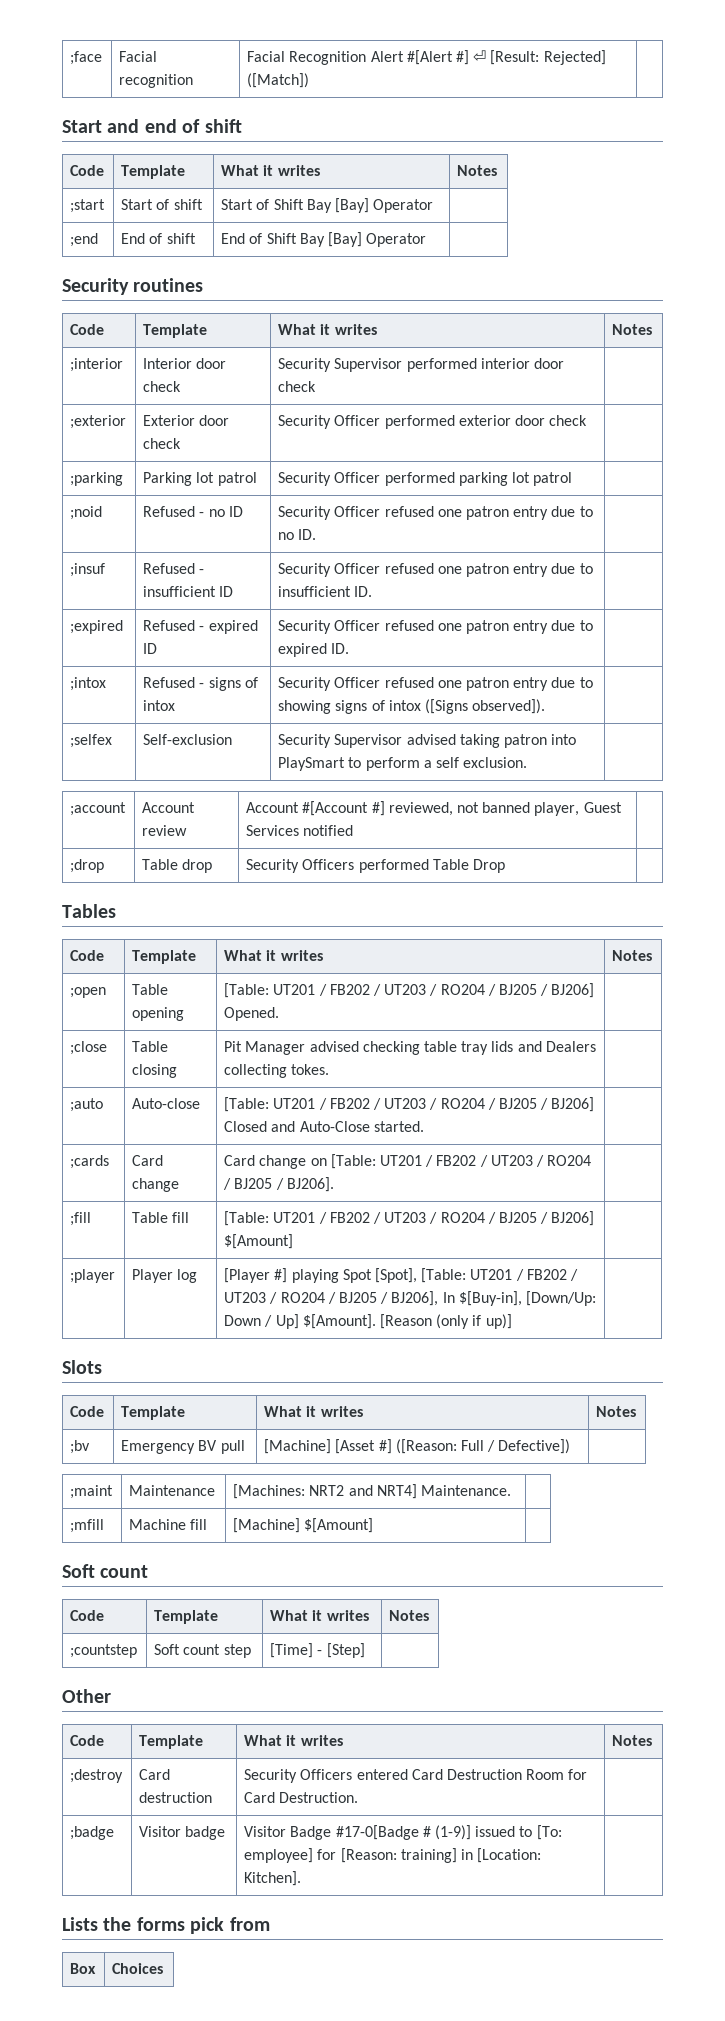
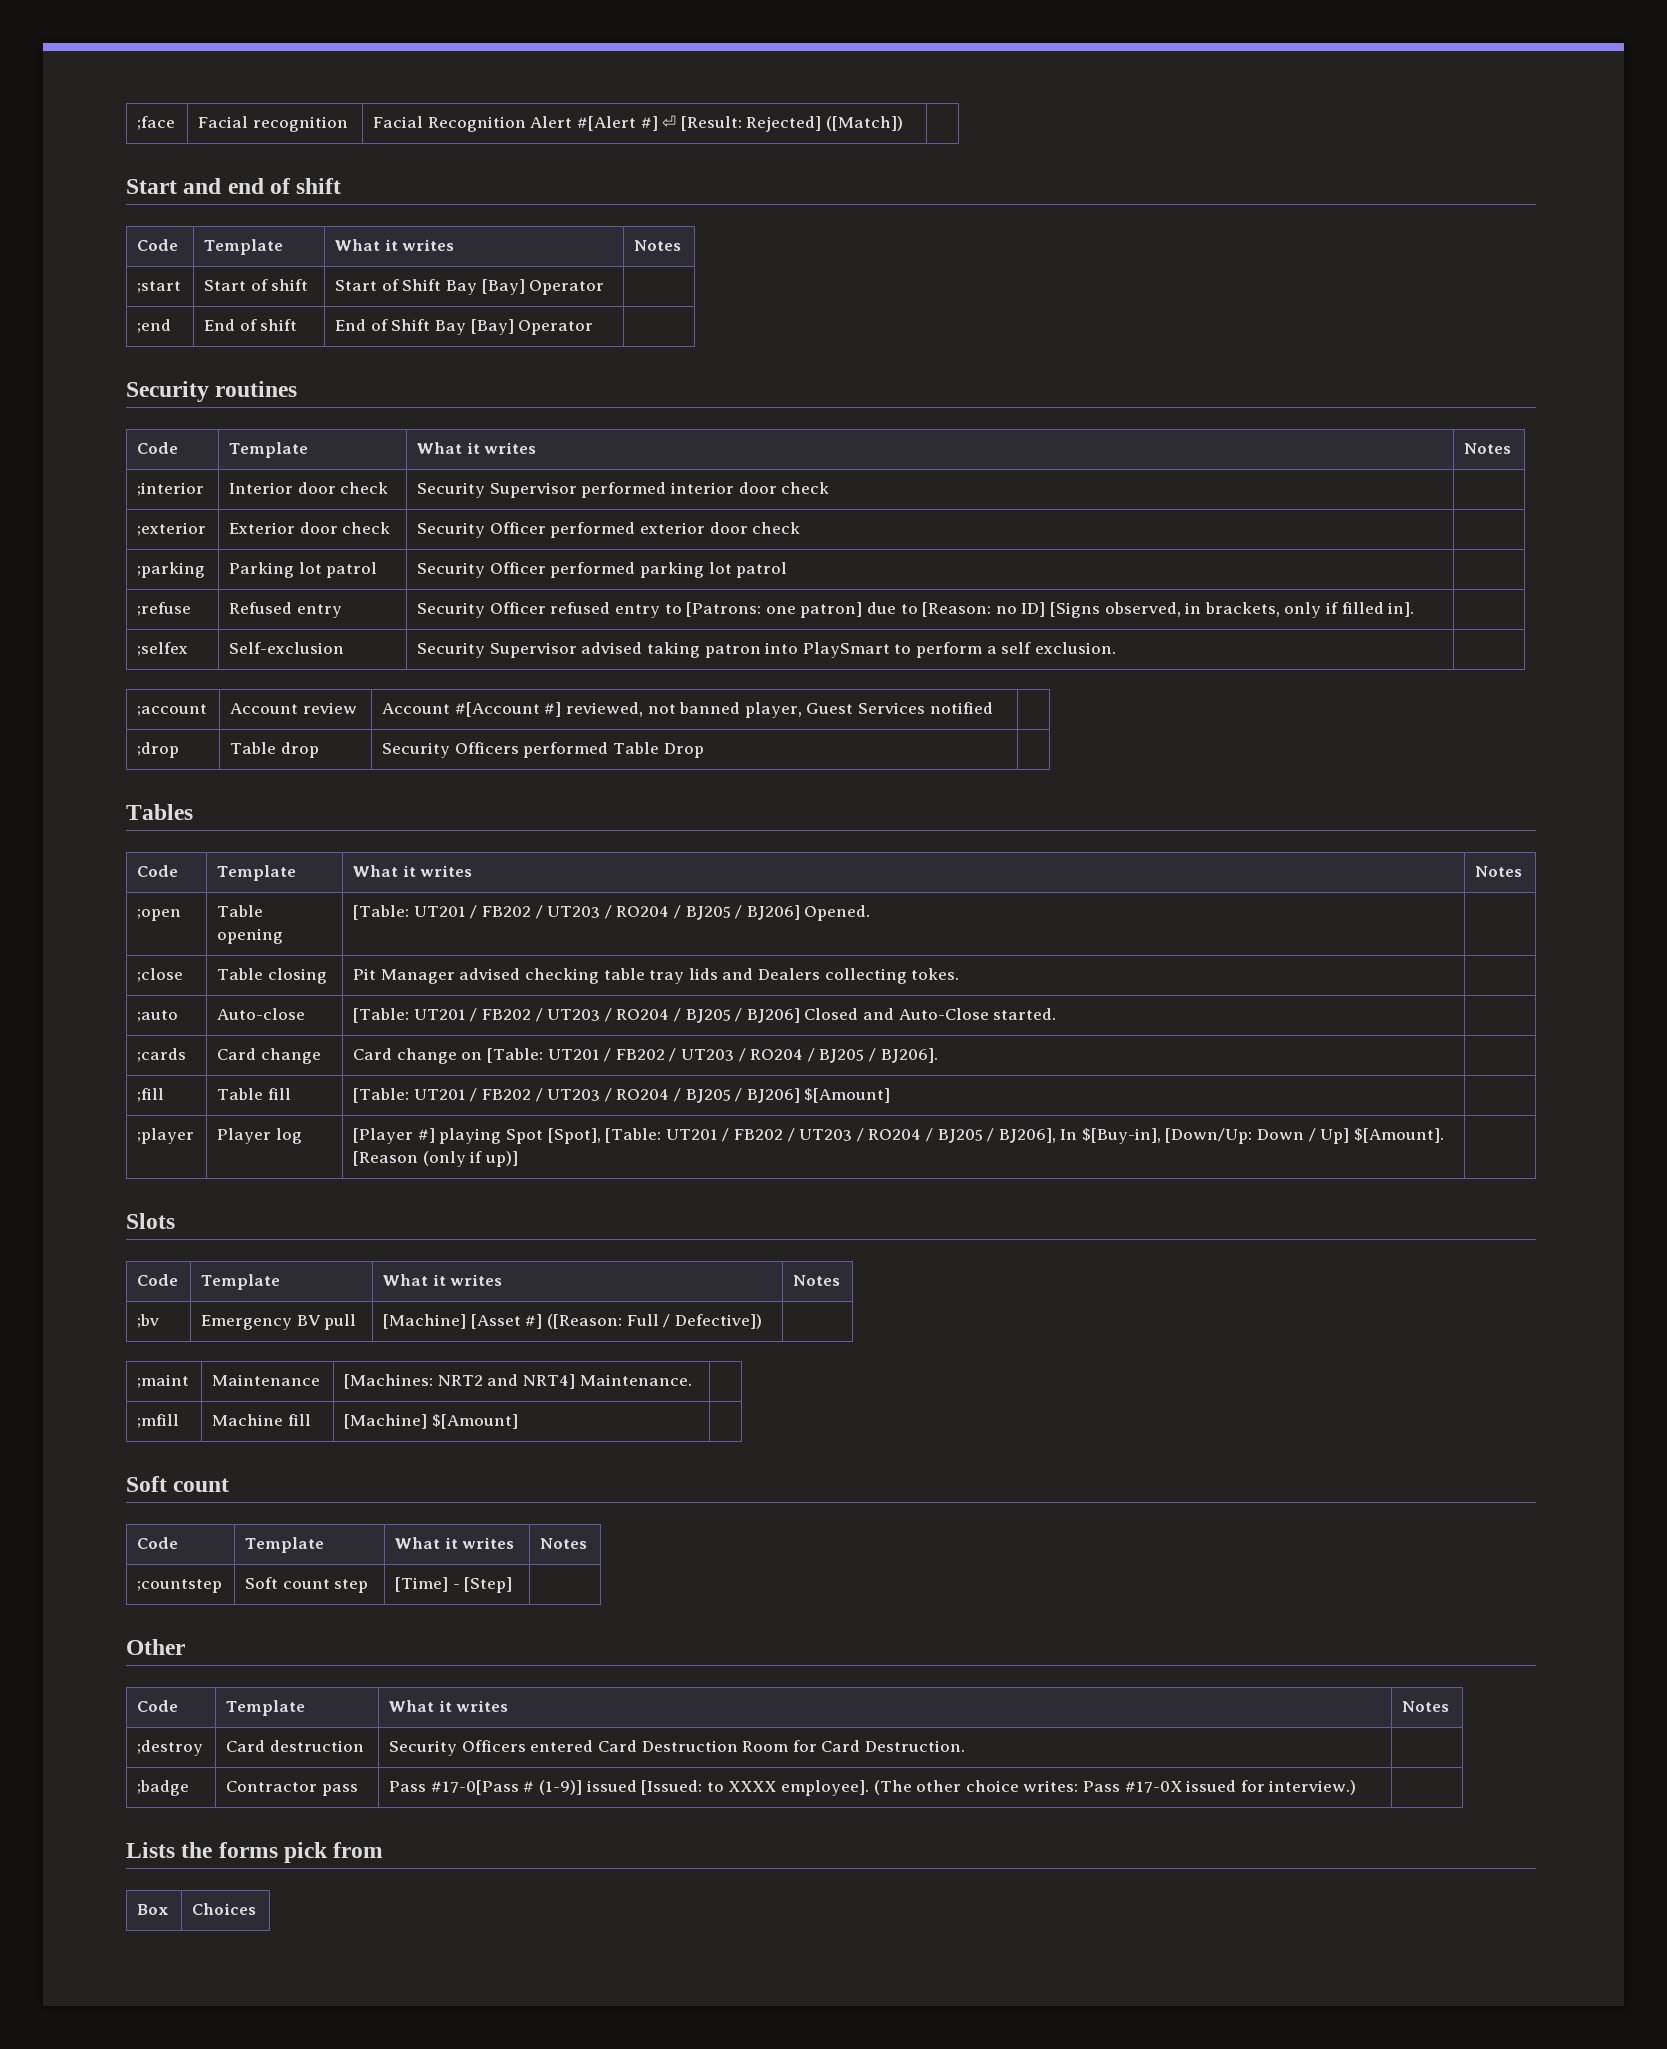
- ;noid | Refused - no ID | Security Officer refused one patron entry due to no ID. |
- ;insuf | Refused - insufficient ID | Security Officer refused one patron entry due to insufficient ID. |
- ;expired | Refused - expired ID | Security Officer refused one patron entry due to expired ID. |
- ;intox | Refused - signs of intox | Security Officer refused one patron entry due to showing signs of intox ([Signs observed]). |
+ ;refuse | Refused entry | Security Officer refused entry to [Patrons: one patron] due to [Reason: no ID] [Signs observed, in brackets, only if filled in]. |
- ;badge | Visitor badge | Visitor Badge #17-0[Badge # (1-9)] issued to [To: employee] for [Reason: training] in [Location: Kitchen]. |
+ ;badge | Contractor pass | Pass #17-0[Pass # (1-9)] issued [Issued: to XXXX employee]. (The other choice writes: Pass #17-0X issued for interview.) |

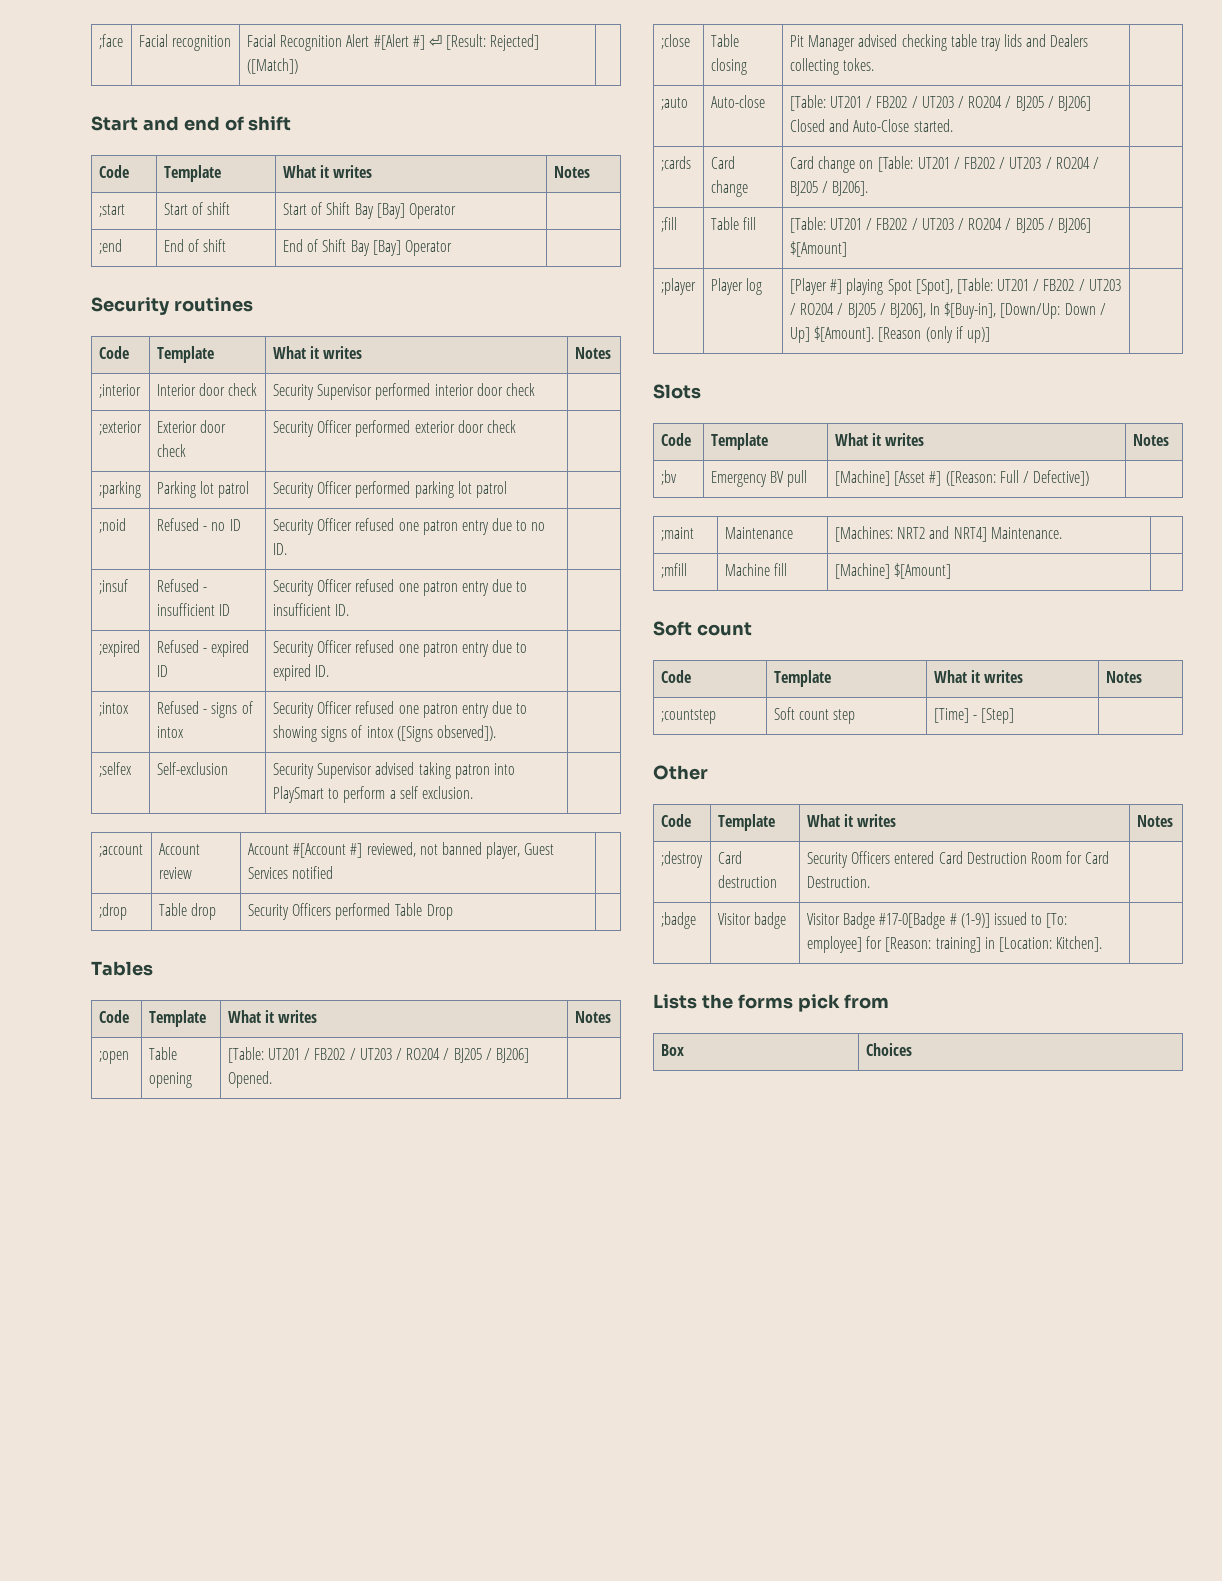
- ;refuse | Refused entry | Security Officer refused entry to [Patrons: one patron] due to [Reason: no ID] [Signs observed, in brackets, only if filled in]. |
+ ;noid | Refused - no ID | Security Officer refused one patron entry due to no ID. |
+ ;insuf | Refused - insufficient ID | Security Officer refused one patron entry due to insufficient ID. |
+ ;expired | Refused - expired ID | Security Officer refused one patron entry due to expired ID. |
+ ;intox | Refused - signs of intox | Security Officer refused one patron entry due to showing signs of intox ([Signs observed]). |
- ;badge | Contractor pass | Pass #17-0[Pass # (1-9)] issued [Issued: to XXXX employee]. (The other choice writes: Pass #17-0X issued for interview.) |
+ ;badge | Visitor badge | Visitor Badge #17-0[Badge # (1-9)] issued to [To: employee] for [Reason: training] in [Location: Kitchen]. |

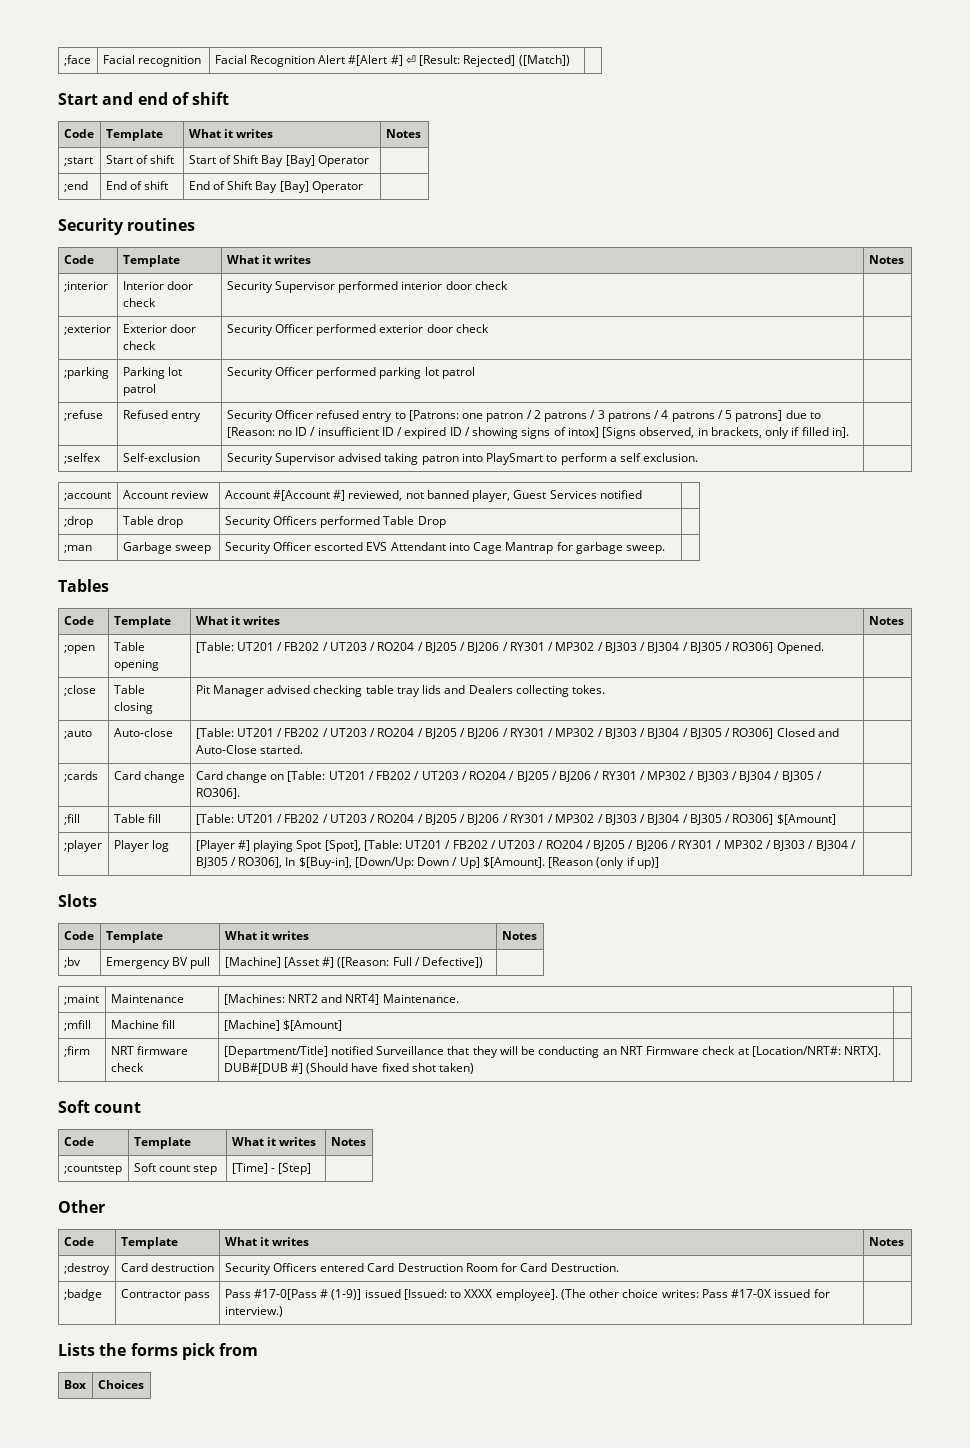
- ;noid | Refused - no ID | Security Officer refused one patron entry due to no ID. |
- ;insuf | Refused - insufficient ID | Security Officer refused one patron entry due to insufficient ID. |
- ;expired | Refused - expired ID | Security Officer refused one patron entry due to expired ID. |
- ;intox | Refused - signs of intox | Security Officer refused one patron entry due to showing signs of intox ([Signs observed]). |
+ ;refuse | Refused entry | Security Officer refused entry to [Patrons: one patron / 2 patrons / 3 patrons / 4 patrons / 5 patrons] due to [Reason: no ID / insufficient ID / expired ID / showing signs of intox] [Signs observed, in brackets, only if filled in].
+ ;man | Garbage sweep | Security Officer escorted EVS Attendant into Cage Mantrap for garbage sweep. |
- ;open | Table opening | [Table: UT201 / FB202 / UT203 / RO204 / BJ205 / BJ206] Opened. |
+ ;open | Table opening | [Table: UT201 / FB202 / UT203 / RO204 / BJ205 / BJ206 / RY301 / MP302 / BJ303 / BJ304 / BJ305 / RO306] Opened. |
- ;auto | Auto-close | [Table: UT201 / FB202 / UT203 / RO204 / BJ205 / BJ206] Closed and Auto-Close started. |
+ ;auto | Auto-close | [Table: UT201 / FB202 / UT203 / RO204 / BJ205 / BJ206 / RY301 / MP302 / BJ303 / BJ304 / BJ305 / RO306] Closed and Auto-Close started. |
- ;cards | Card change | Card change on [Table: UT201 / FB202 / UT203 / RO204 / BJ205 / BJ206]. |
+ ;cards | Card change | Card change on [Table: UT201 / FB202 / UT203 / RO204 / BJ205 / BJ206 / RY301 / MP302 / BJ303 / BJ304 / BJ305 / RO306]. |
- ;fill | Table fill | [Table: UT201 / FB202 / UT203 / RO204 / BJ205 / BJ206] $[Amount] |
+ ;fill | Table fill | [Table: UT201 / FB202 / UT203 / RO204 / BJ205 / BJ206 / RY301 / MP302 / BJ303 / BJ304 / BJ305 / RO306] $[Amount] |
- [Player #] playing Spot [Spot], [Table: UT201 / FB202 / UT203 / RO204 / BJ205 / BJ206], In $[Buy-in], [Down/Up: Down / Up] $[Amount].
+ [Player #] playing Spot [Spot], [Table: UT201 / FB202 / UT203 / RO204 / BJ205 / BJ206 / RY301 / MP302 / BJ303 / BJ304 / BJ305 / RO306], In $[Buy-in], [Down/Up: Down / Up] $[Amount].
+ ;firm | NRT firmware check | [Department/Title] notified Surveillance that they will be conducting an NRT Firmware check at [Location/NRT#: NRTX]. DUB#[DUB #] (Should have fixed shot taken) |
- ;badge | Visitor badge | Visitor Badge #17-0[Badge # (1-9)] issued to [To: employee] for [Reason: training] in [Location: Kitchen]. |
+ ;badge | Contractor pass | Pass #17-0[Pass # (1-9)] issued [Issued: to XXXX employee]. (The other choice writes: Pass #17-0X issued for interview.) |

